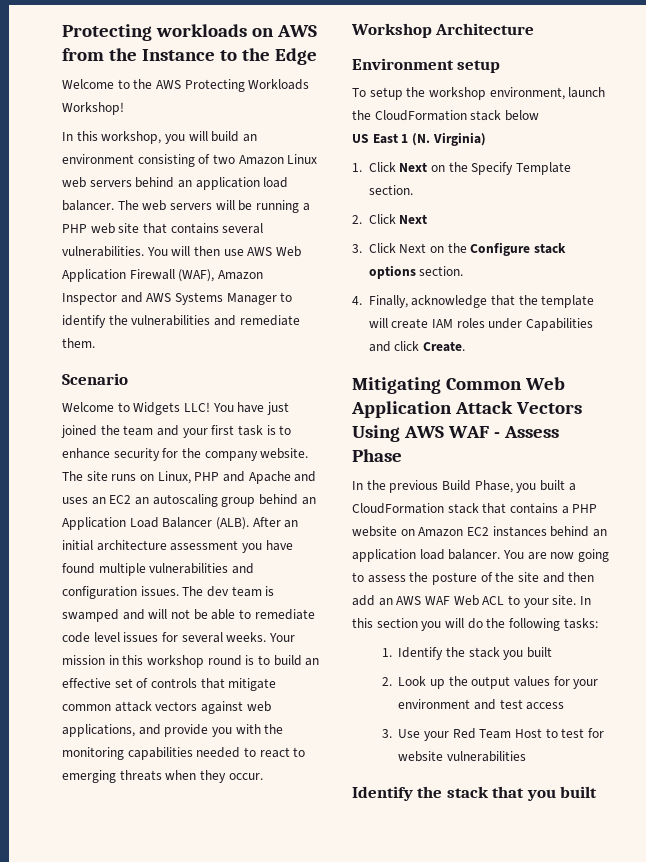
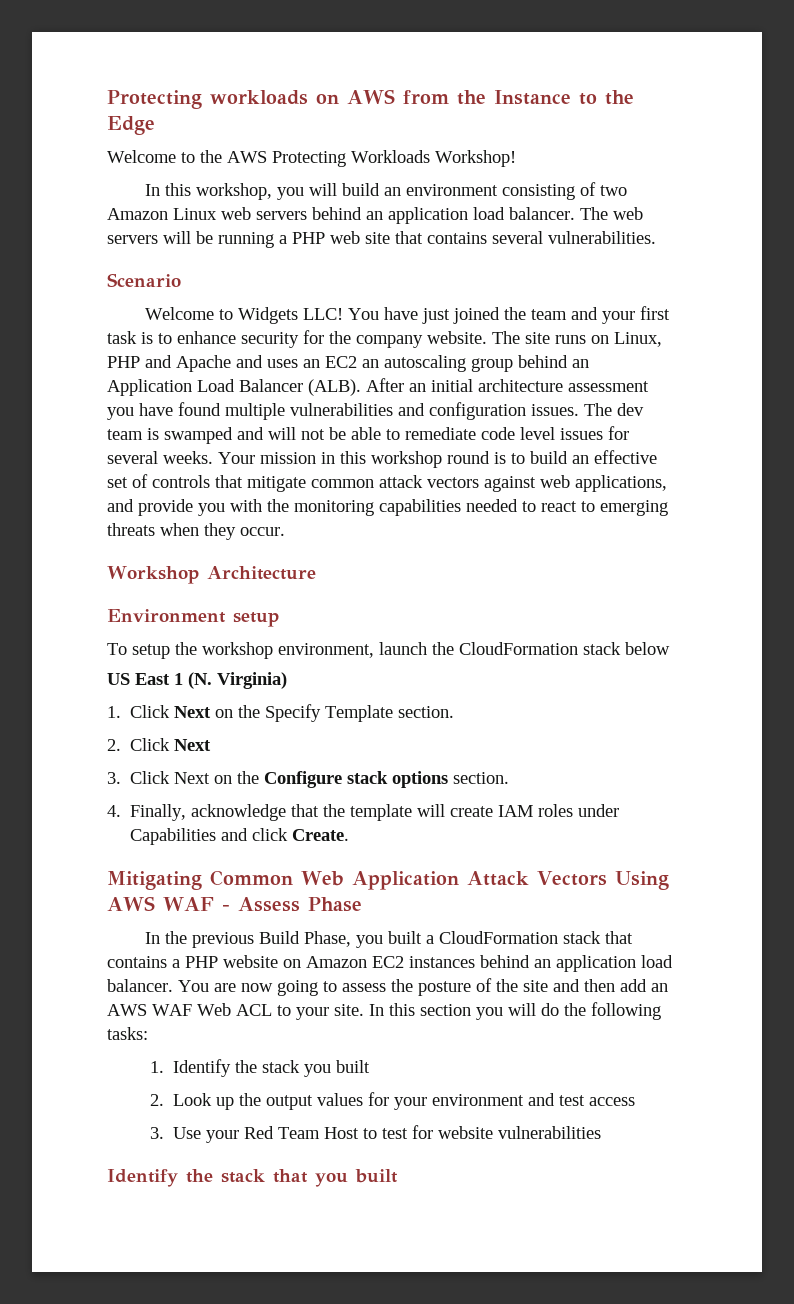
- You will then use AWS Web Application Firewall (WAF), Amazon Inspector and AWS Systems Manager to identify the vulnerabilities and remediate them.

